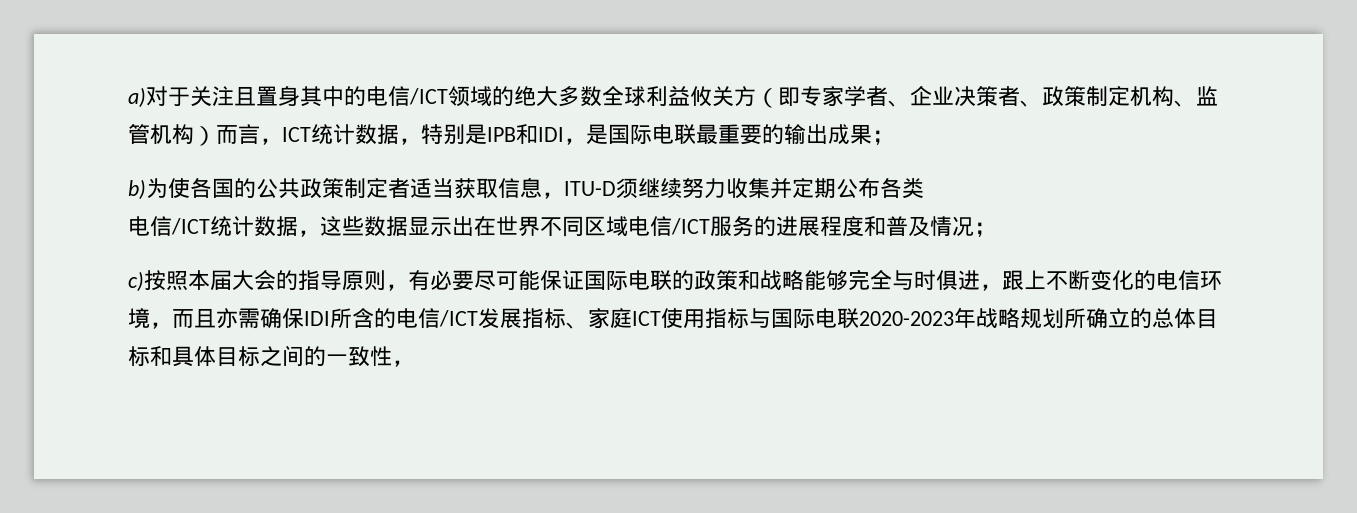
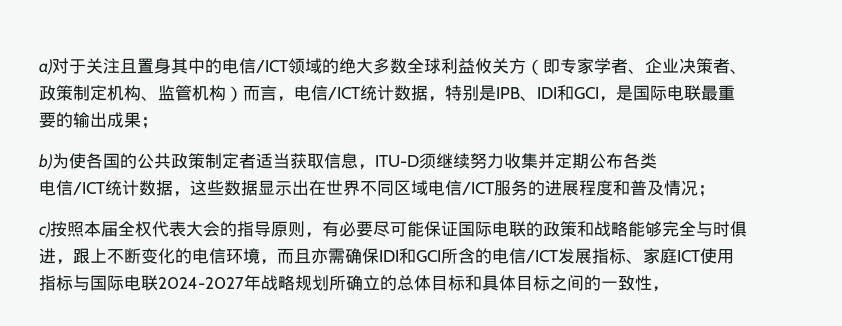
- a)对于关注且置身其中的电信/ICT领域的绝大多数全球利益攸关方（即专家学者、企业决策者、政策制定机构、监管机构）而言，ICT统计数据，特别是IPB和IDI，是国际电联最重要的输出成果；
+ a)对于关注且置身其中的电信/ICT领域的绝大多数全球利益攸关方（即专家学者、企业决策者、政策制定机构、监管机构）而言，电信/ICT统计数据，特别是IPB、IDI和GCI，是国际电联最重要的输出成果；
- c)按照本届大会的指导原则，有必要尽可能保证国际电联的政策和战略能够完全与时俱进，跟上不断变化的电信环境，而且亦需确保IDI所含的电信/ICT发展指标、家庭ICT使用指标与国际电联2020-2023年战略规划所确立的总体目标和具体目标之间的一致性，
+ c)按照本届全权代表大会的指导原则，有必要尽可能保证国际电联的政策和战略能够完全与时俱进，跟上不断变化的电信环境，而且亦需确保IDI和GCI所含的电信/ICT发展指标、家庭ICT使用指标与国际电联2024-2027年战略规划所确立的总体目标和具体目标之间的一致性，

